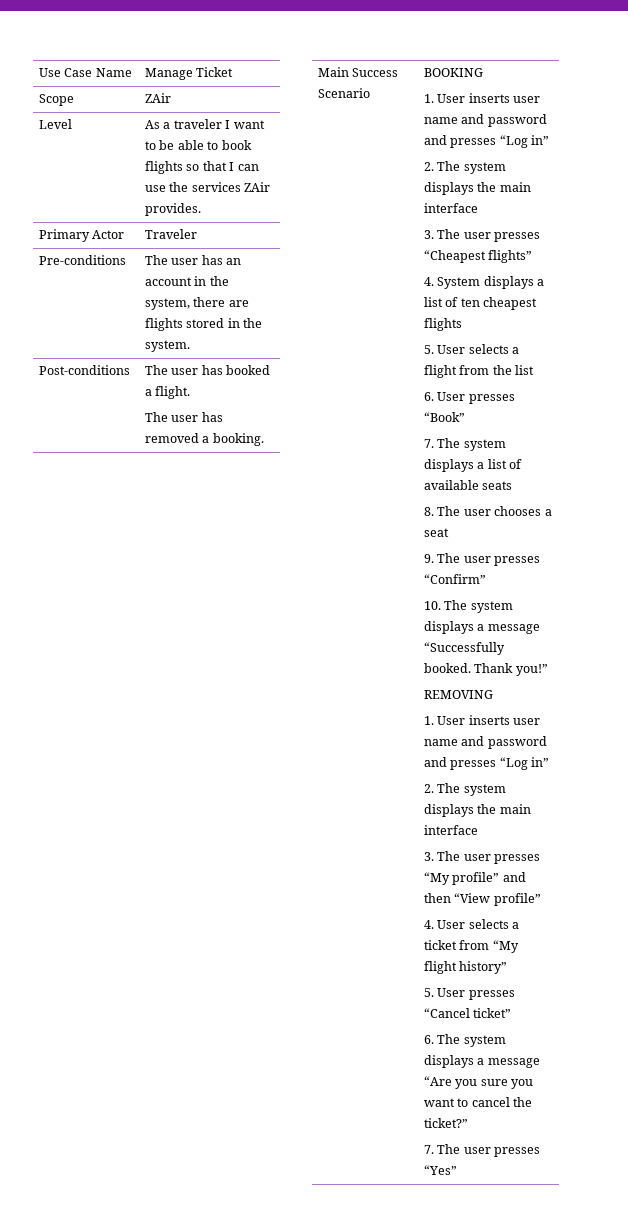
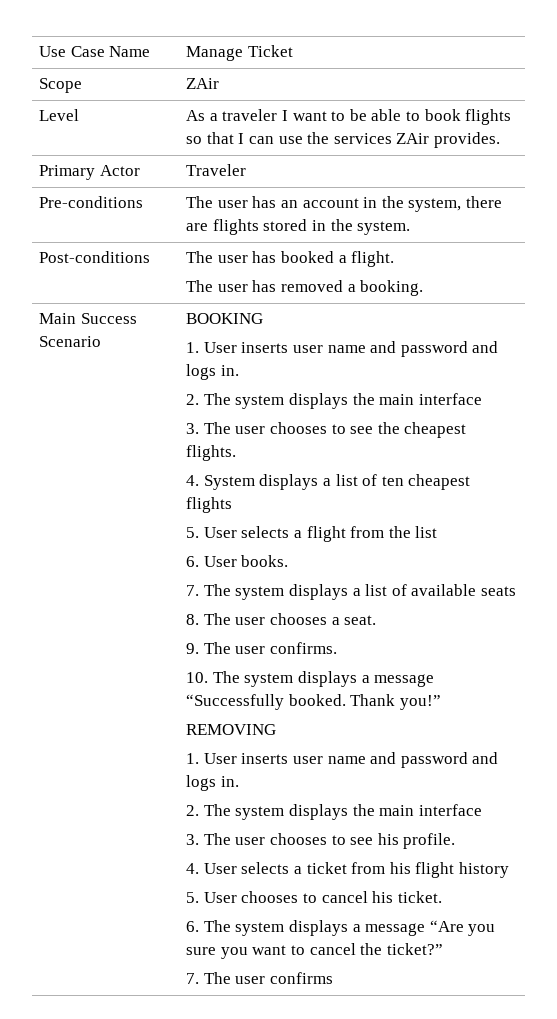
  BOOKING
- 1. User inserts user name and password and presses “Log in”
+ 1. User inserts user name and password and logs in.
- 3. The user presses “Cheapest flights”
+ 3. The user chooses to see the cheapest flights.
- 6. User presses “Book”
+ 6. User books.
- 8. The user chooses a seat
+ 8. The user chooses a seat.
- 9. The user presses “Confirm”
+ 9. The user confirms.
  REMOVING
- 1. User inserts user name and password and presses “Log in”
+ 1. User inserts user name and password and logs in.
- 3. The user presses “My profile” and then “View profile”
+ 3. The user chooses to see his profile.
- 4. User selects a ticket from “My flight history”
- 5. User presses “Cancel ticket”
+ 4. User selects a ticket from his flight history
+ 5. User chooses to cancel his ticket.
- 7. The user presses “Yes”
+ 7. The user confirms

